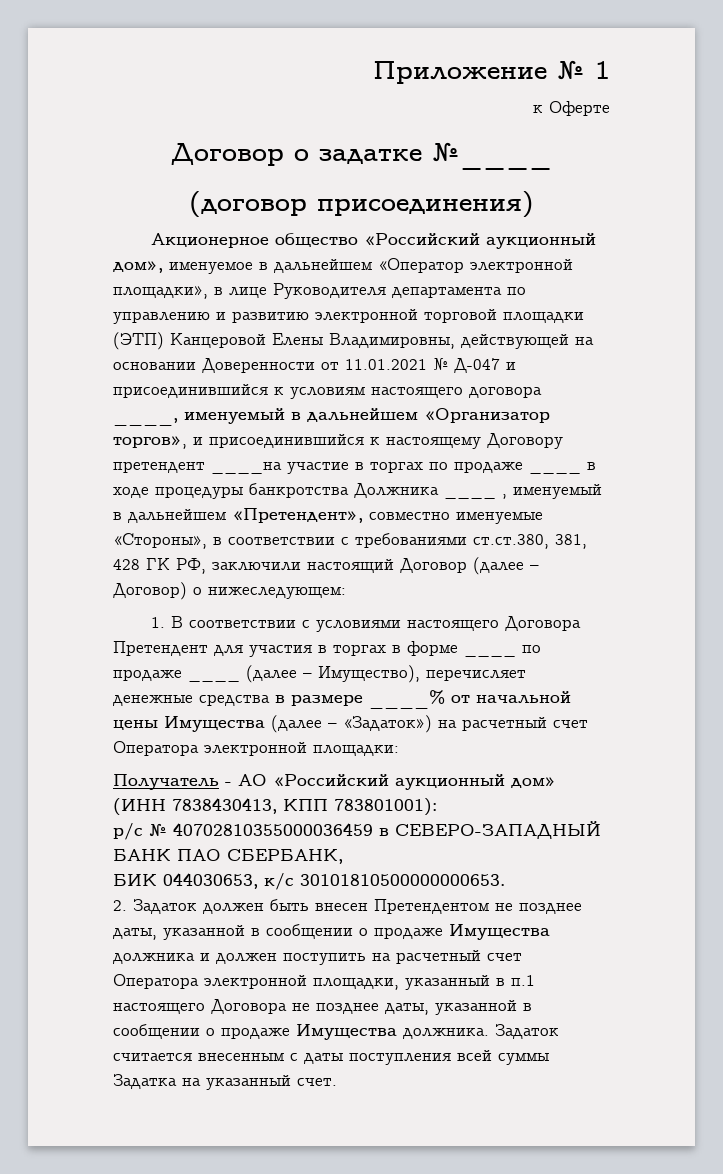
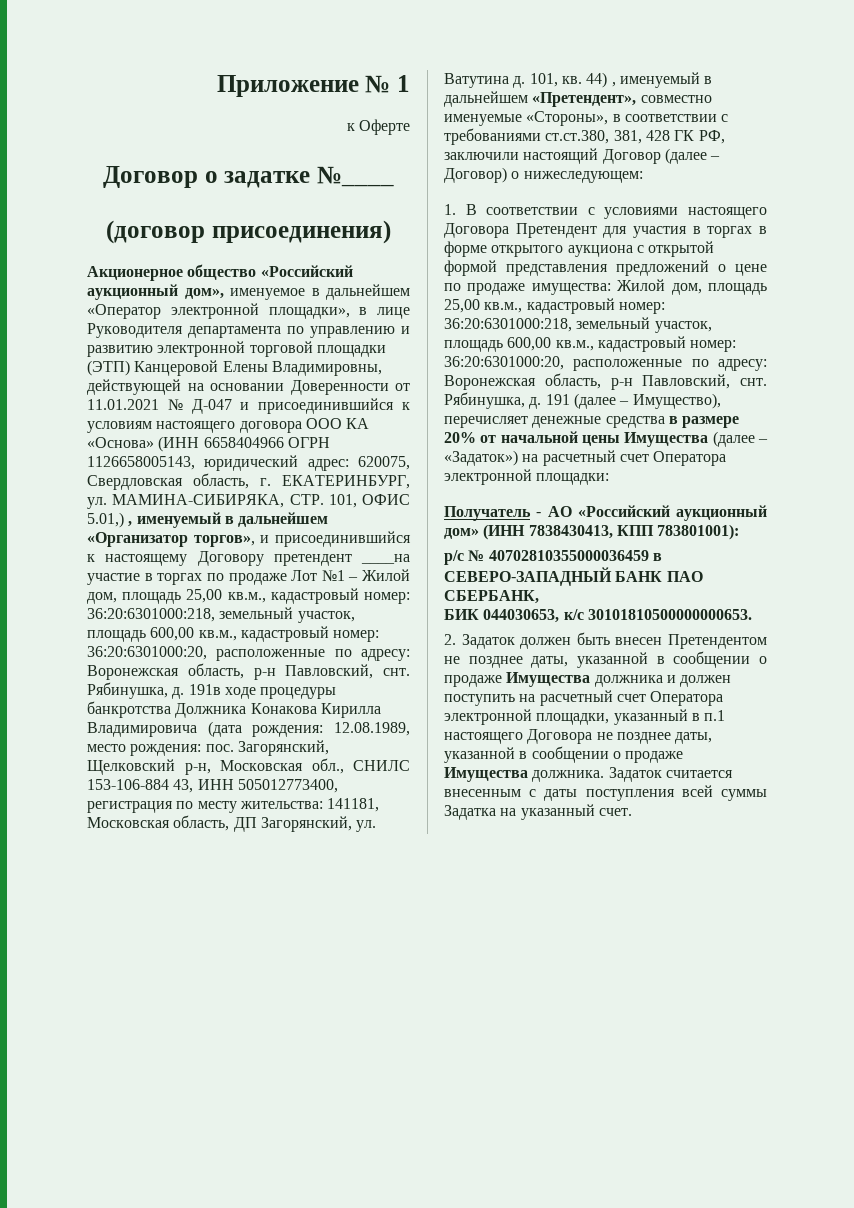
- Акционерное общество «Российский аукционный дом», именуемое в дальнейшем «Оператор электронной площадки», в лице Руководителя департамента по управлению и развитию электронной торговой площадки (ЭТП) Канцеровой Елены Владимировны, действующей на основании Доверенности от 11.01.2021 № Д-047 и присоединившийся к условиям настоящего договора ____, именуемый в дальнейшем «Организатор торгов», и присоединившийся к настоящему Договору претендент ____на участие в торгах по продаже ____ в ходе процедуры банкротства Должника ____ , именуемый в дальнейшем «Претендент», совместно именуемые «Стороны», в соответствии с требованиями ст.ст.380, 381, 428 ГК РФ, заключили настоящий Договор (далее – Договор) о нижеследующем:
+ Акционерное общество «Российский аукционный дом», именуемое в дальнейшем «Оператор электронной площадки», в лице Руководителя департамента по управлению и развитию электронной торговой площадки (ЭТП) Канцеровой Елены Владимировны, действующей на основании Доверенности от 11.01.2021 № Д-047 и присоединившийся к условиям настоящего договора ООО КА «Основа» (ИНН 6658404966 ОГРН 1126658005143, юридический адрес: 620075, Свердловская область, г. ЕКАТЕРИНБУРГ, ул. МАМИНА-СИБИРЯКА, СТР. 101, ОФИС 5.01,) , именуемый в дальнейшем «Организатор торгов», и присоединившийся к настоящему Договору претендент ____на участие в торгах по продаже Лот №1 – Жилой дом, площадь 25,00 кв.м., кадастровый номер: 36:20:6301000:218, земельный участок, площадь 600,00 кв.м., кадастровый номер: 36:20:6301000:20, расположенные по адресу: Воронежская область, р-н Павловский, снт. Рябинушка, д. 191в ходе процедуры банкротства Должника Конакова Кирилла Владимировича (дата рождения: 12.08.1989, место рождения: пос. Загорянский, Щелковский р-н, Московская обл., СНИЛС 153-106-884 43, ИНН 505012773400, регистрация по месту жительства: 141181, Московская область, ДП Загорянский, ул. Ватутина д. 101, кв. 44) , именуемый в дальнейшем «Претендент», совместно именуемые «Стороны», в соответствии с требованиями ст.ст.380, 381, 428 ГК РФ, заключили настоящий Договор (далее – Договор) о нижеследующем:
- 1. В соответствии с условиями настоящего Договора Претендент для участия в торгах в форме ____ по продаже ____ (далее – Имущество), перечисляет денежные средства в размере ____% от начальной цены Имущества (далее – «Задаток») на расчетный счет Оператора электронной площадки:
+ 1. В соответствии с условиями настоящего Договора Претендент для участия в торгах в форме открытого аукциона с открытой формой представления предложений о цене по продаже имущества: Жилой дом, площадь 25,00 кв.м., кадастровый номер: 36:20:6301000:218, земельный участок, площадь 600,00 кв.м., кадастровый номер: 36:20:6301000:20, расположенные по адресу: Воронежская область, р-н Павловский, снт. Рябинушка, д. 191 (далее – Имущество), перечисляет денежные средства в размере 20% от начальной цены Имущества (далее – «Задаток») на расчетный счет Оператора электронной площадки:

